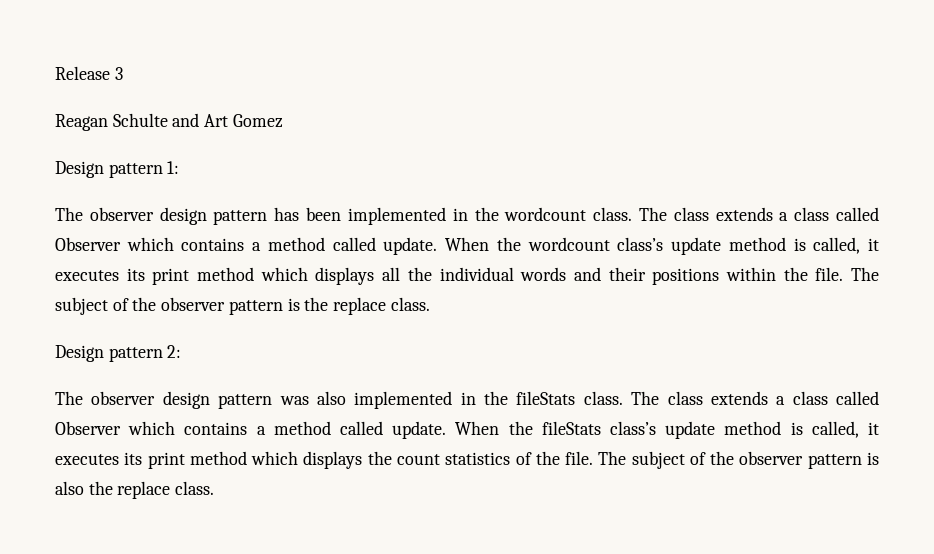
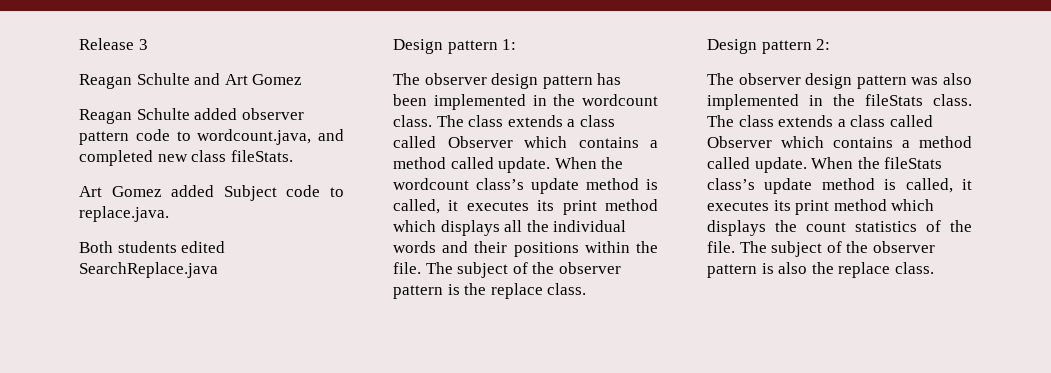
+ Reagan Schulte added observer pattern code to wordcount.java, and completed new class fileStats.
+ Art Gomez added Subject code to replace.java.
+ Both students edited SearchReplace.java

